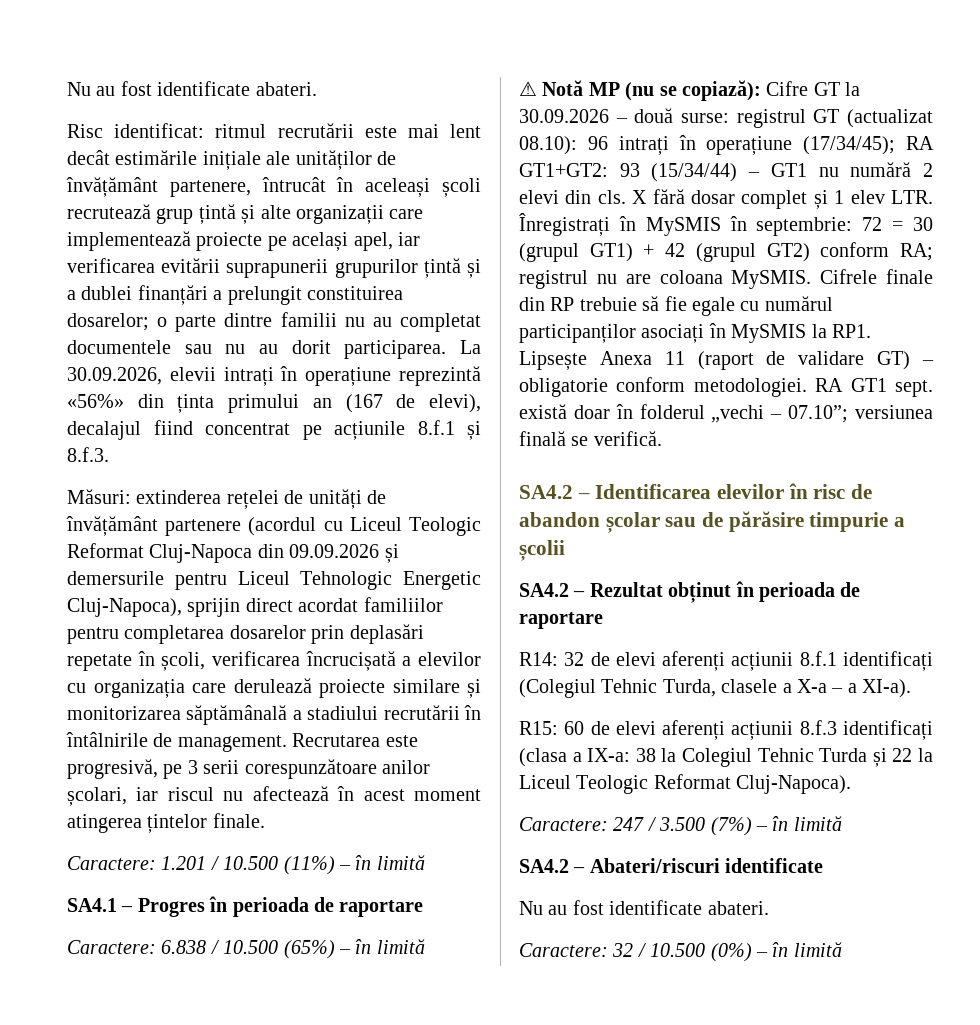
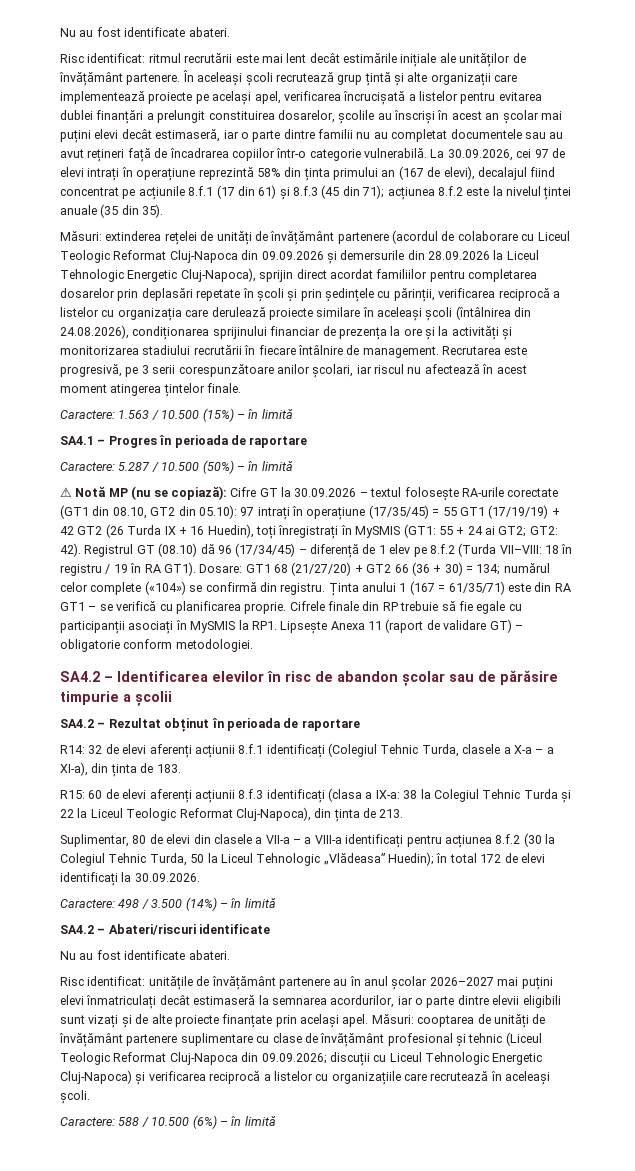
- Risc identificat: ritmul recrutării este mai lent decât estimările inițiale ale unităților de învățământ partenere, întrucât în aceleași școli recrutează grup țintă și alte organizații care implementează proiecte pe același apel, iar verificarea evitării suprapunerii grupurilor țintă și a dublei finanțări a prelungit constituirea dosarelor; o parte dintre familii nu au completat documentele sau nu au dorit participarea. La 30.09.2026, elevii intrați în operațiune reprezintă «56%» din ținta primului an (167 de elevi), decalajul fiind concentrat pe acțiunile 8.f.1 și 8.f.3.
+ Risc identificat: ritmul recrutării este mai lent decât estimările inițiale ale unităților de învățământ partenere. În aceleași școli recrutează grup țintă și alte organizații care implementează proiecte pe același apel, verificarea încrucișată a listelor pentru evitarea dublei finanțări a prelungit constituirea dosarelor, școlile au înscriși în acest an școlar mai puțini elevi decât estimaseră, iar o parte dintre familii nu au completat documentele sau au avut rețineri față de încadrarea copiilor într-o categorie vulnerabilă. La 30.09.2026, cei 97 de elevi intrați în operațiune reprezintă 58% din ținta primului an (167 de elevi), decalajul fiind concentrat pe acțiunile 8.f.1 (17 din 61) și 8.f.3 (45 din 71); acțiunea 8.f.2 este la nivelul țintei anuale (35 din 35).
- Măsuri: extinderea rețelei de unități de învățământ partenere (acordul cu Liceul Teologic Reformat Cluj-Napoca din 09.09.2026 și demersurile pentru Liceul Tehnologic Energetic Cluj-Napoca), sprijin direct acordat familiilor pentru completarea dosarelor prin deplasări repetate în școli, verificarea încrucișată a elevilor cu organizația care derulează proiecte similare și monitorizarea săptămânală a stadiului recrutării în întâlnirile de management.
+ Măsuri: extinderea rețelei de unități de învățământ partenere (acordul de colaborare cu Liceul Teologic Reformat Cluj-Napoca din 09.09.2026 și demersurile din 28.09.2026 la Liceul Tehnologic Energetic Cluj-Napoca), sprijin direct acordat familiilor pentru completarea dosarelor prin deplasări repetate în școli și prin ședințele cu părinții, verificarea reciprocă a listelor cu organizația care derulează proiecte similare în aceleași școli (întâlnirea din 24.08.2026), condiționarea sprijinului financiar de prezența la ore și la activități și monitorizarea stadiului recrutării în fiecare întâlnire de management.
- Caractere: 1.201 / 10.500 (11%) – în limită
+ Caractere: 1.563 / 10.500 (15%) – în limită
- Caractere: 6.838 / 10.500 (65%) – în limită
+ Caractere: 5.287 / 10.500 (50%) – în limită
- ⚠ Notă MP (nu se copiază): Cifre GT la 30.09.2026 – două surse: registrul GT (actualizat 08.10): 96 intrați în operațiune (17/34/45); RA GT1+GT2: 93 (15/34/44) – GT1 nu numără 2 elevi din cls. X fără dosar complet și 1 elev LTR. Înregistrați în MySMIS în septembrie: 72 = 30 (grupul GT1) + 42 (grupul GT2) conform RA; registrul nu are coloana MySMIS.
+ ⚠ Notă MP (nu se copiază): Cifre GT la 30.09.2026 – textul folosește RA-urile corectate (GT1 din 08.10, GT2 din 05.10): 97 intrați în operațiune (17/35/45) = 55 GT1 (17/19/19) + 42 GT2 (26 Turda IX + 16 Huedin), toți înregistrați în MySMIS (GT1: 55 + 24 ai GT2; GT2: 42). Registrul GT (08.10) dă 96 (17/34/45) – diferență de 1 elev pe 8.f.2 (Turda VII–VIII: 18 în registru / 19 în RA GT1). Dosare: GT1 68 (21/27/20) + GT2 66 (36 + 30) = 134; numărul celor complete («104») se confirmă din registru. Ținta anului 1 (167 = 61/35/71) este din RA GT1 – se verifică cu planificarea proprie.
- Cifrele finale din RP trebuie să fie egale cu numărul participanților asociați în MySMIS la RP1. Lipsește Anexa 11 (raport de validare GT) – obligatorie conform metodologiei. RA GT1 sept. există doar în folderul „vechi – 07.10”; versiunea finală se verifică.
+ Cifrele finale din RP trebuie să fie egale cu participanții asociați în MySMIS la RP1. Lipsește Anexa 11 (raport de validare GT) – obligatorie conform metodologiei.
- R14: 32 de elevi aferenți acțiunii 8.f.1 identificați (Colegiul Tehnic Turda, clasele a X-a – a XI-a).
+ R14: 32 de elevi aferenți acțiunii 8.f.1 identificați (Colegiul Tehnic Turda, clasele a X-a – a XI-a), din ținta de 183.
- R15: 60 de elevi aferenți acțiunii 8.f.3 identificați (clasa a IX-a: 38 la Colegiul Tehnic Turda și 22 la Liceul Teologic Reformat Cluj-Napoca).
- Caractere: 247 / 3.500 (7%) – în limită
+ R15: 60 de elevi aferenți acțiunii 8.f.3 identificați (clasa a IX-a: 38 la Colegiul Tehnic Turda și 22 la Liceul Teologic Reformat Cluj-Napoca), din ținta de 213.
+ Suplimentar, 80 de elevi din clasele a VII-a – a VIII-a identificați pentru acțiunea 8.f.2 (30 la Colegiul Tehnic Turda, 50 la Liceul Tehnologic „Vlădeasa” Huedin); în total 172 de elevi identificați la 30.09.2026.
+ Caractere: 498 / 3.500 (14%) – în limită
- Caractere: 32 / 10.500 (0%) – în limită
+ Risc identificat: unitățile de învățământ partenere au în anul școlar 2026–2027 mai puțini elevi înmatriculați decât estimaseră la semnarea acordurilor, iar o parte dintre elevii eligibili sunt vizați și de alte proiecte finanțate prin același apel. Măsuri: cooptarea de unități de învățământ partenere suplimentare cu clase de învățământ profesional și tehnic (Liceul Teologic Reformat Cluj-Napoca din 09.09.2026; discuții cu Liceul Tehnologic Energetic Cluj-Napoca) și verificarea reciprocă a listelor cu organizațiile care recrutează în aceleași școli.
+ Caractere: 588 / 10.500 (6%) – în limită

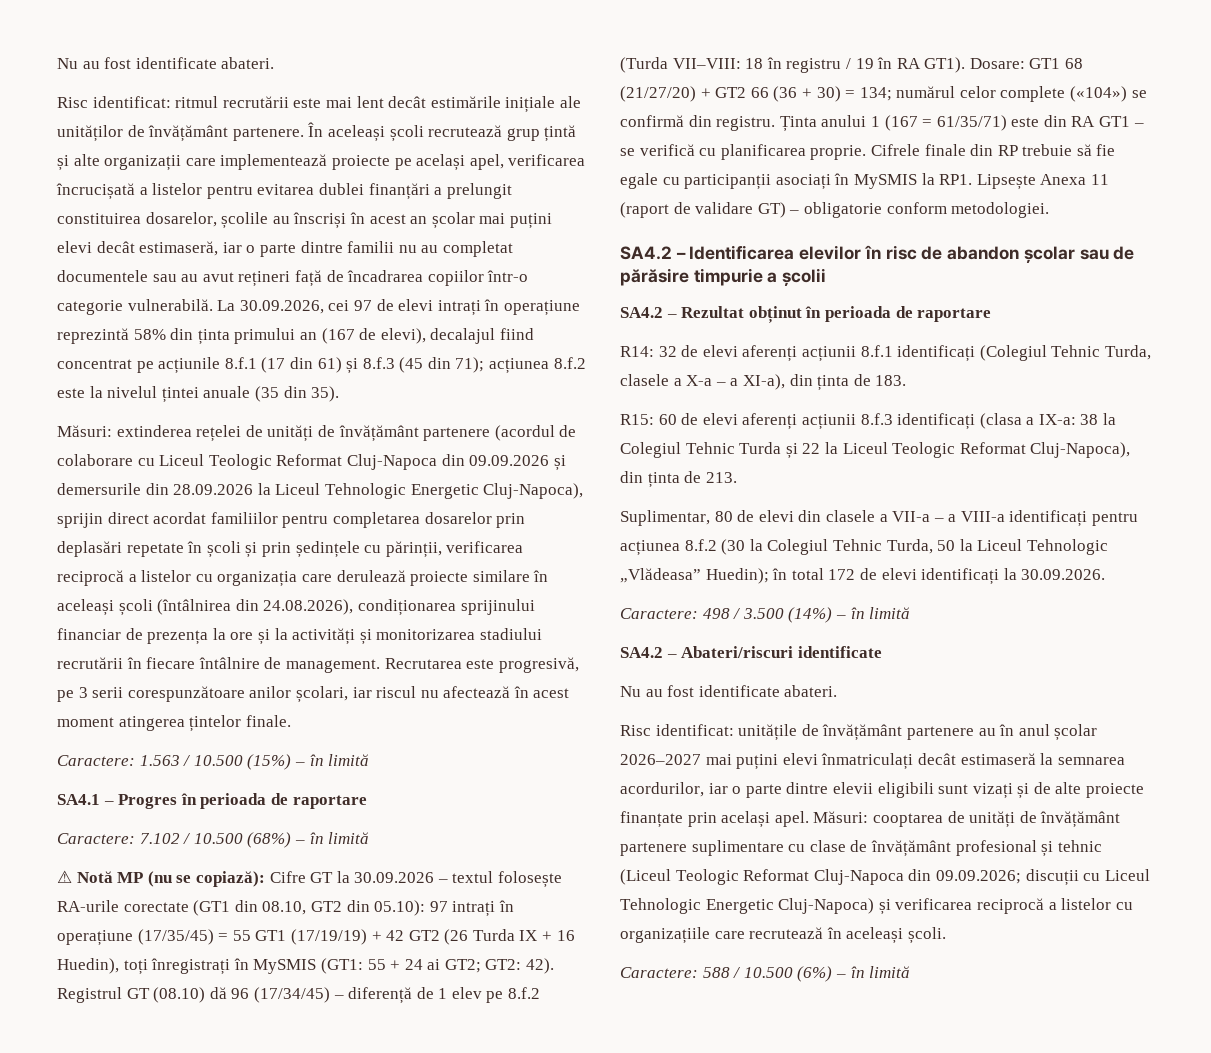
- Caractere: 5.287 / 10.500 (50%) – în limită
+ Caractere: 7.102 / 10.500 (68%) – în limită

